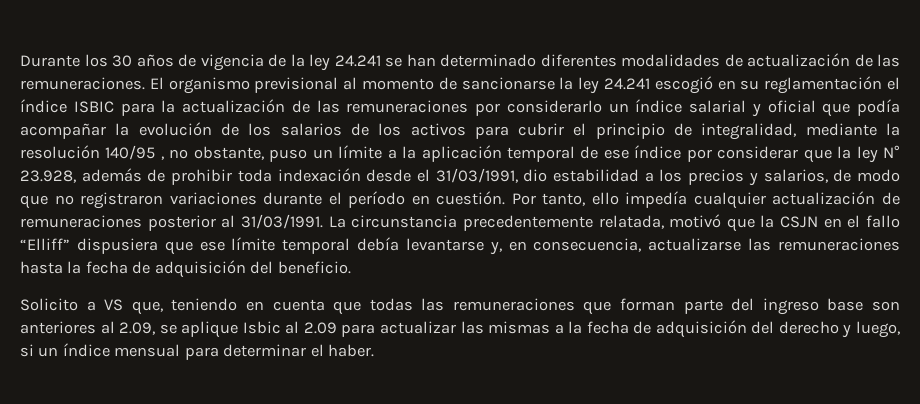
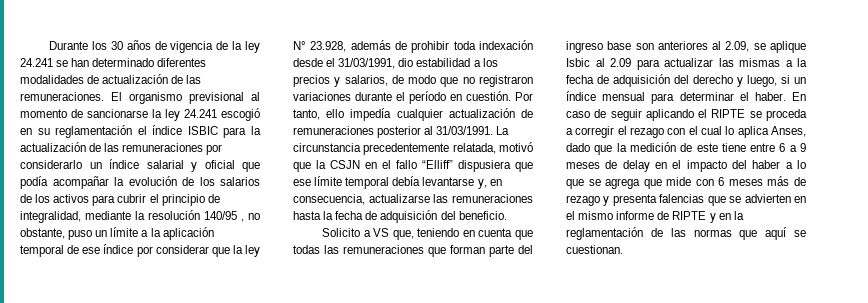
+ En caso de seguir aplicando el RIPTE se proceda a corregir el rezago con el cual lo aplica Anses, dado que la medición de este tiene entre 6 a 9 meses de delay en el impacto del haber a lo que se agrega que mide con 6 meses más de rezago y presenta falencias que se advierten en el mismo informe de RIPTE y en la reglamentación de las normas que aquí se cuestionan.

